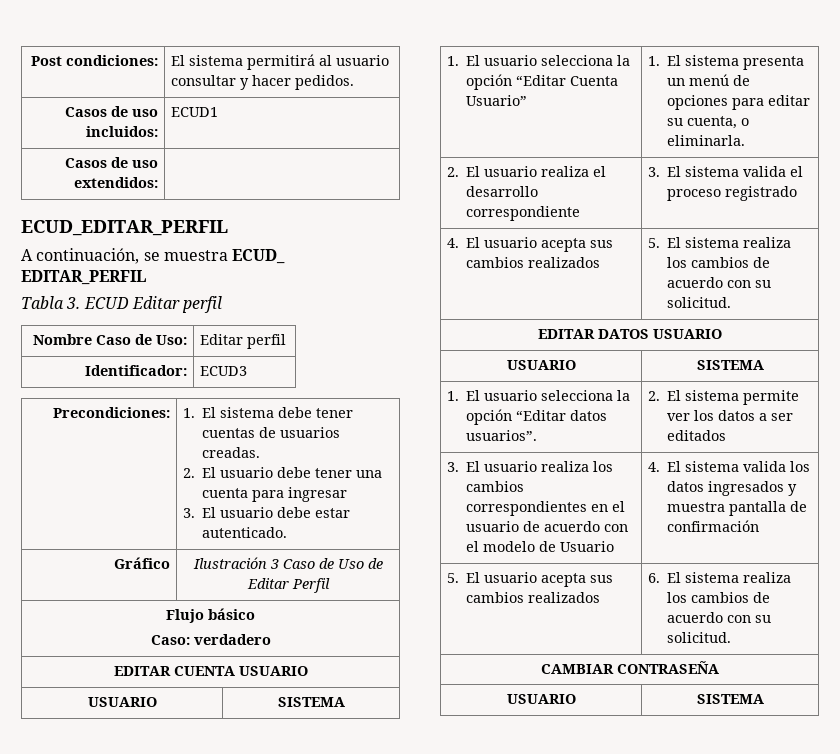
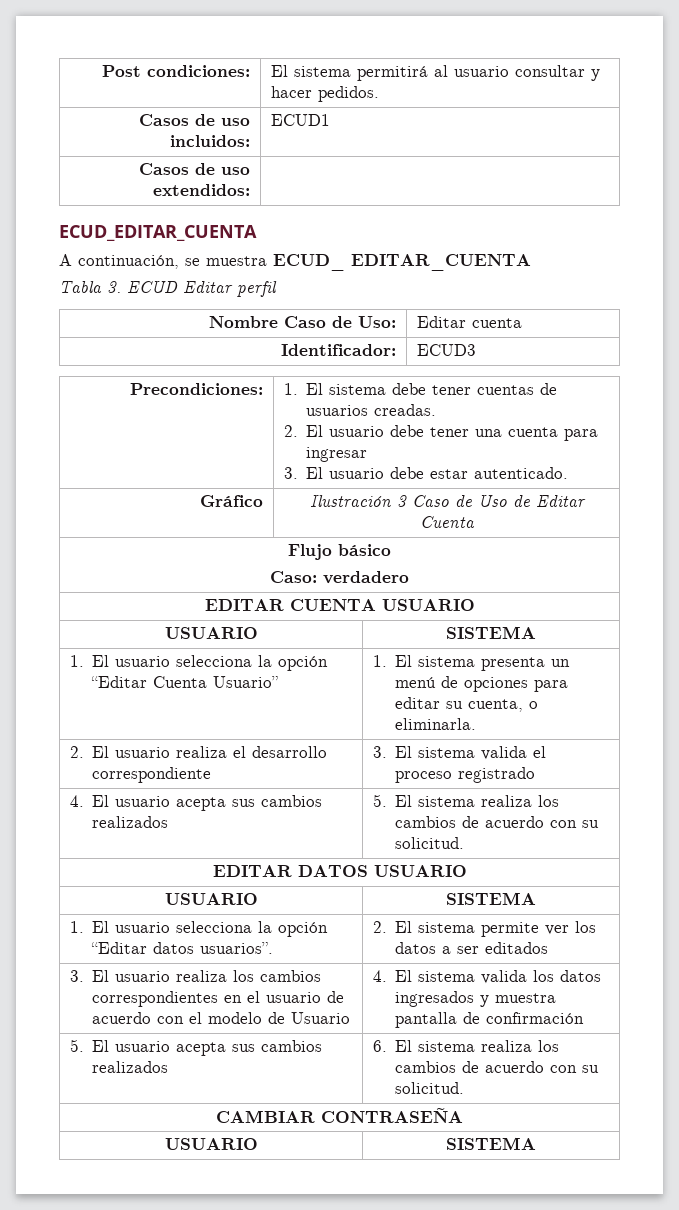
- ECUD_EDITAR_PERFIL
+ ECUD_EDITAR_CUENTA
- A continuación, se muestra ECUD_ EDITAR_PERFIL
+ A continuación, se muestra ECUD_ EDITAR_CUENTA
- Nombre Caso de Uso: | Editar perfil
+ Nombre Caso de Uso: | Editar cuenta
- Gráfico | Ilustración 3 Caso de Uso de Editar Perfil
+ Gráfico | Ilustración 3 Caso de Uso de Editar Cuenta

